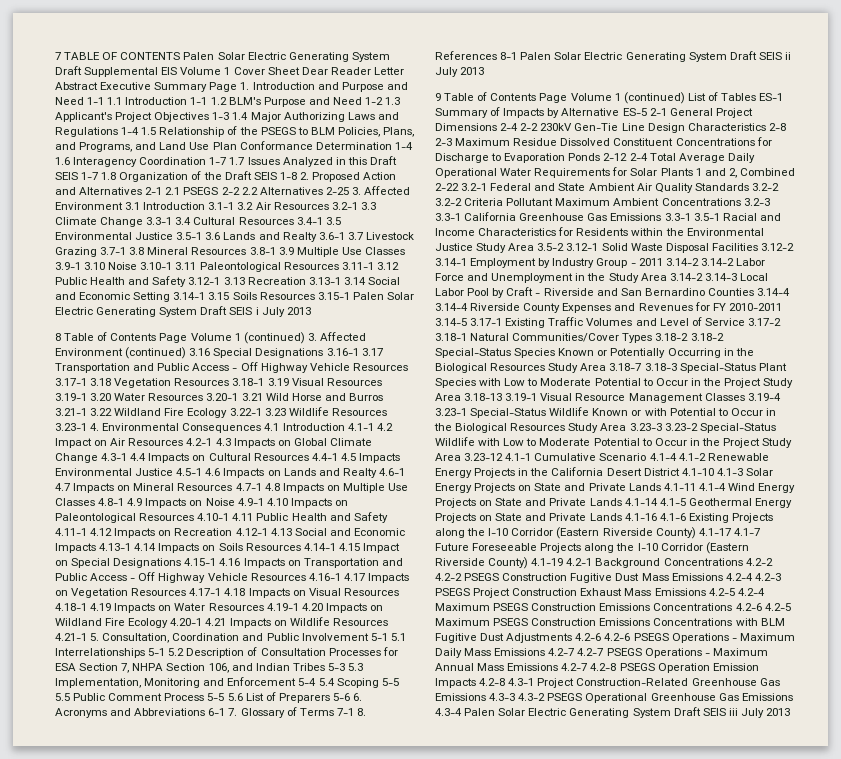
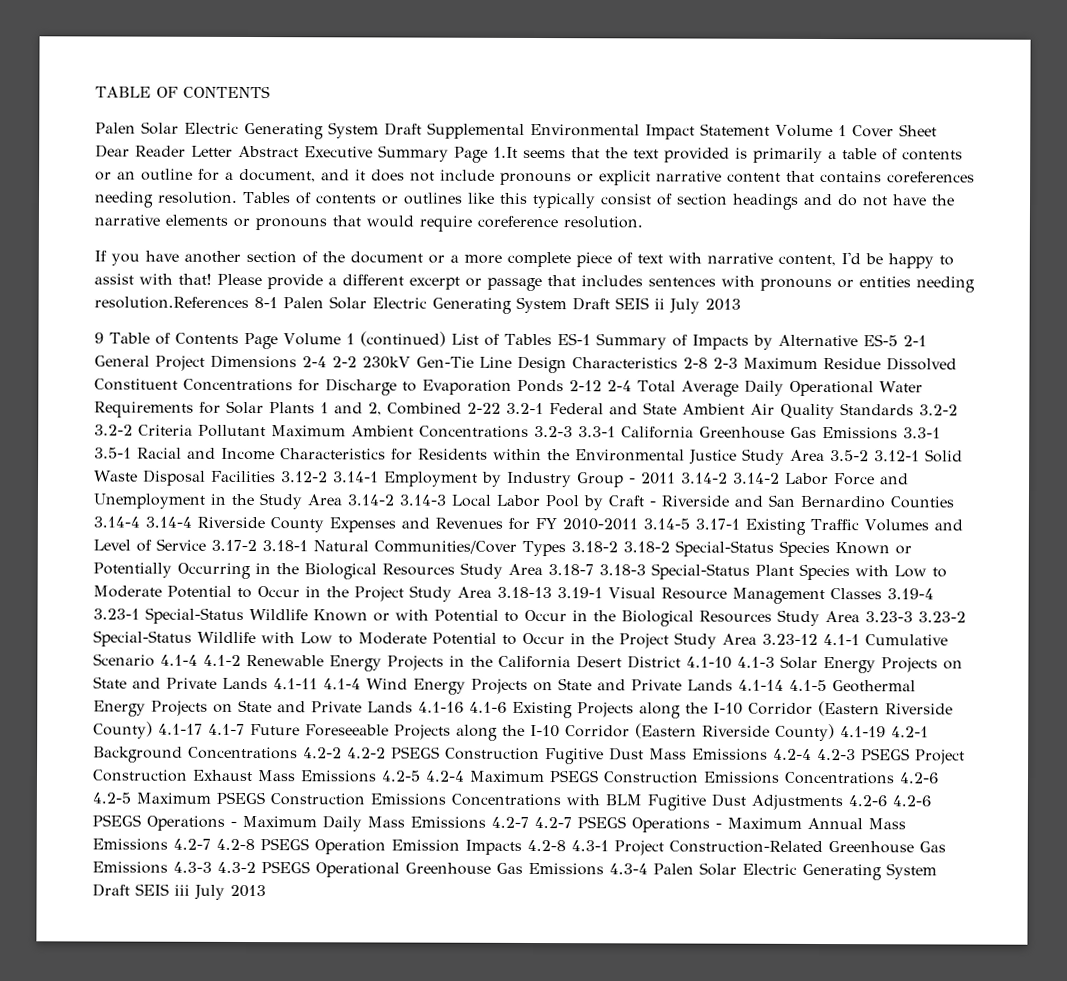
- 7 TABLE OF CONTENTS Palen Solar Electric Generating System Draft Supplemental EIS Volume 1 Cover Sheet Dear Reader Letter Abstract Executive Summary Page 1. Introduction and Purpose and Need 1-1 1.1 Introduction 1-1 1.2 BLM's Purpose and Need 1-2 1.3 Applicant's Project Objectives 1-3 1.4 Major Authorizing Laws and Regulations 1-4 1.5 Relationship of the PSEGS to BLM Policies, Plans, and Programs, and Land Use Plan Conformance Determination 1-4 1.6 Interagency Coordination 1-7 1.7 Issues Analyzed in this Draft SEIS 1-7 1.8 Organization of the Draft SEIS 1-8 2. Proposed Action and Alternatives 2-1 2.1 PSEGS 2-2 2.2 Alternatives 2-25 3. Affected Environment 3.1 Introduction 3.1-1 3.2 Air Resources 3.2-1 3.3 Climate Change 3.3-1 3.4 Cultural Resources 3.4-1 3.5 Environmental Justice 3.5-1 3.6 Lands and Realty 3.6-1 3.7 Livestock Grazing 3.7-1 3.8 Mineral Resources 3.8-1 3.9 Multiple Use Classes 3.9-1 3.10 Noise 3.10-1 3.11 Paleontological Resources 3.11-1 3.12 Public Health and Safety 3.12-1 3.13 Recreation 3.13-1 3.14 Social and Economic Setting 3.14-1 3.15 Soils Resources 3.15-1 Palen Solar Electric Generating System Draft SEIS i July 2013
- 8 Table of Contents Page Volume 1 (continued) 3. Affected Environment (continued) 3.16 Special Designations 3.16-1 3.17 Transportation and Public Access - Off Highway Vehicle Resources 3.17-1 3.18 Vegetation Resources 3.18-1 3.19 Visual Resources 3.19-1 3.20 Water Resources 3.20-1 3.21 Wild Horse and Burros 3.21-1 3.22 Wildland Fire Ecology 3.22-1 3.23 Wildlife Resources 3.23-1 4. Environmental Consequences 4.1 Introduction 4.1-1 4.2 Impact on Air Resources 4.2-1 4.3 Impacts on Global Climate Change 4.3-1 4.4 Impacts on Cultural Resources 4.4-1 4.5 Impacts Environmental Justice 4.5-1 4.6 Impacts on Lands and Realty 4.6-1 4.7 Impacts on Mineral Resources 4.7-1 4.8 Impacts on Multiple Use Classes 4.8-1 4.9 Impacts on Noise 4.9-1 4.10 Impacts on Paleontological Resources 4.10-1 4.11 Public Health and Safety 4.11-1 4.12 Impacts on Recreation 4.12-1 4.13 Social and Economic Impacts 4.13-1 4.14 Impacts on Soils Resources 4.14-1 4.15 Impact on Special Designations 4.15-1 4.16 Impacts on Transportation and Public Access - Off Highway Vehicle Resources 4.16-1 4.17 Impacts on Vegetation Resources 4.17-1 4.18 Impacts on Visual Resources 4.18-1 4.19 Impacts on Water Resources 4.19-1 4.20 Impacts on Wildland Fire Ecology 4.20-1 4.21 Impacts on Wildlife Resources 4.21-1 5. Consultation, Coordination and Public Involvement 5-1 5.1 Interrelationships 5-1 5.2 Description of Consultation Processes for ESA Section 7, NHPA Section 106, and Indian Tribes 5-3 5.3 Implementation, Monitoring and Enforcement 5-4 5.4 Scoping 5-5 5.5 Public Comment Process 5-5 5.6 List of Preparers 5-6 6. Acronyms and Abbreviations 6-1 7. Glossary of Terms 7-1 8. References 8-1 Palen Solar Electric Generating System Draft SEIS ii July 2013
+ TABLE OF CONTENTS
+ Palen Solar Electric Generating System Draft Supplemental Environmental Impact Statement Volume 1 Cover Sheet Dear Reader Letter Abstract Executive Summary Page 1.It seems that the text provided is primarily a table of contents or an outline for a document, and it does not include pronouns or explicit narrative content that contains coreferences needing resolution. Tables of contents or outlines like this typically consist of section headings and do not have the narrative elements or pronouns that would require coreference resolution.
+ If you have another section of the document or a more complete piece of text with narrative content, I'd be happy to assist with that! Please provide a different excerpt or passage that includes sentences with pronouns or entities needing resolution.References 8-1 Palen Solar Electric Generating System Draft SEIS ii July 2013

